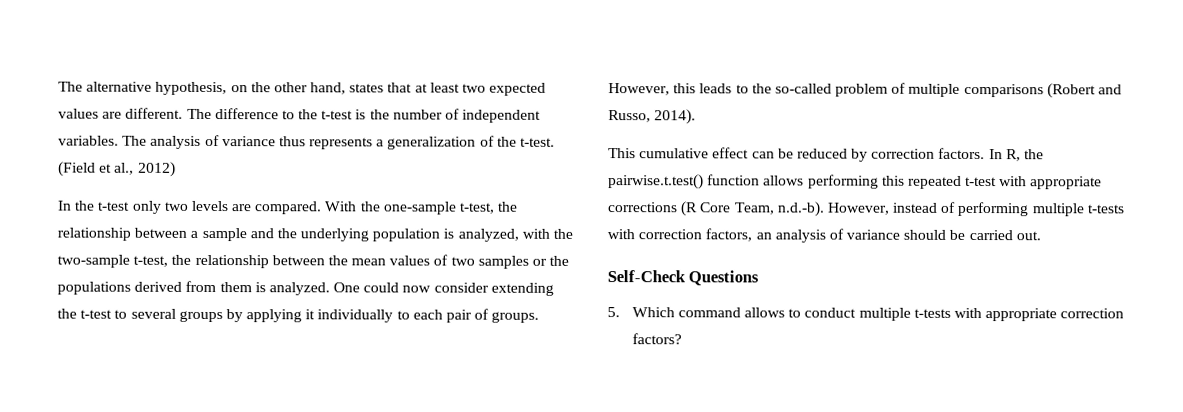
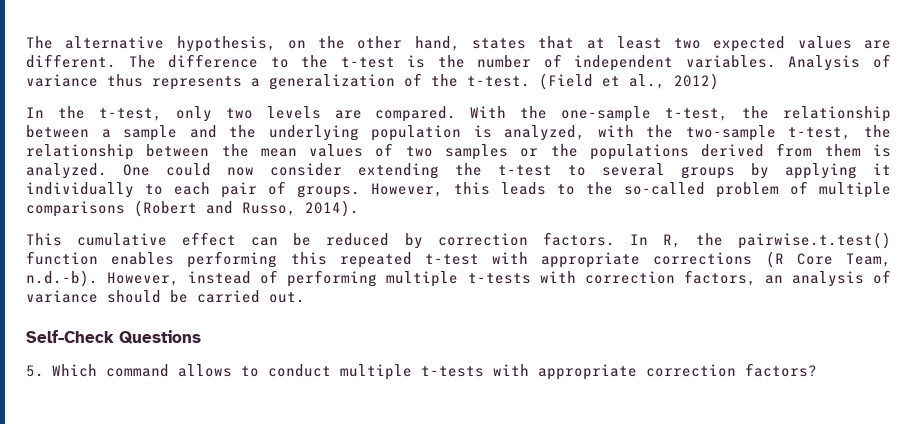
- The analysis of variance thus represents a generalization of the t-test.
+ Analysis of variance thus represents a generalization of the t-test.
- In the t-test only two levels are compared.
+ In the t-test, only two levels are compared.
- In R, the pairwise.t.test() function allows performing this repeated t-test with appropriate corrections (R Core Team, n.d.-b). However, instead of performing multiple t-tests with correction factors, an analysis of variance should be carried out.
+ In R, the pairwise.t.test() function enables performing this repeated t-test with appropriate corrections (R Core Team, n.d.-b). However, instead of performing multiple t-tests with correction factors, an analysis of variance should be carried out.

